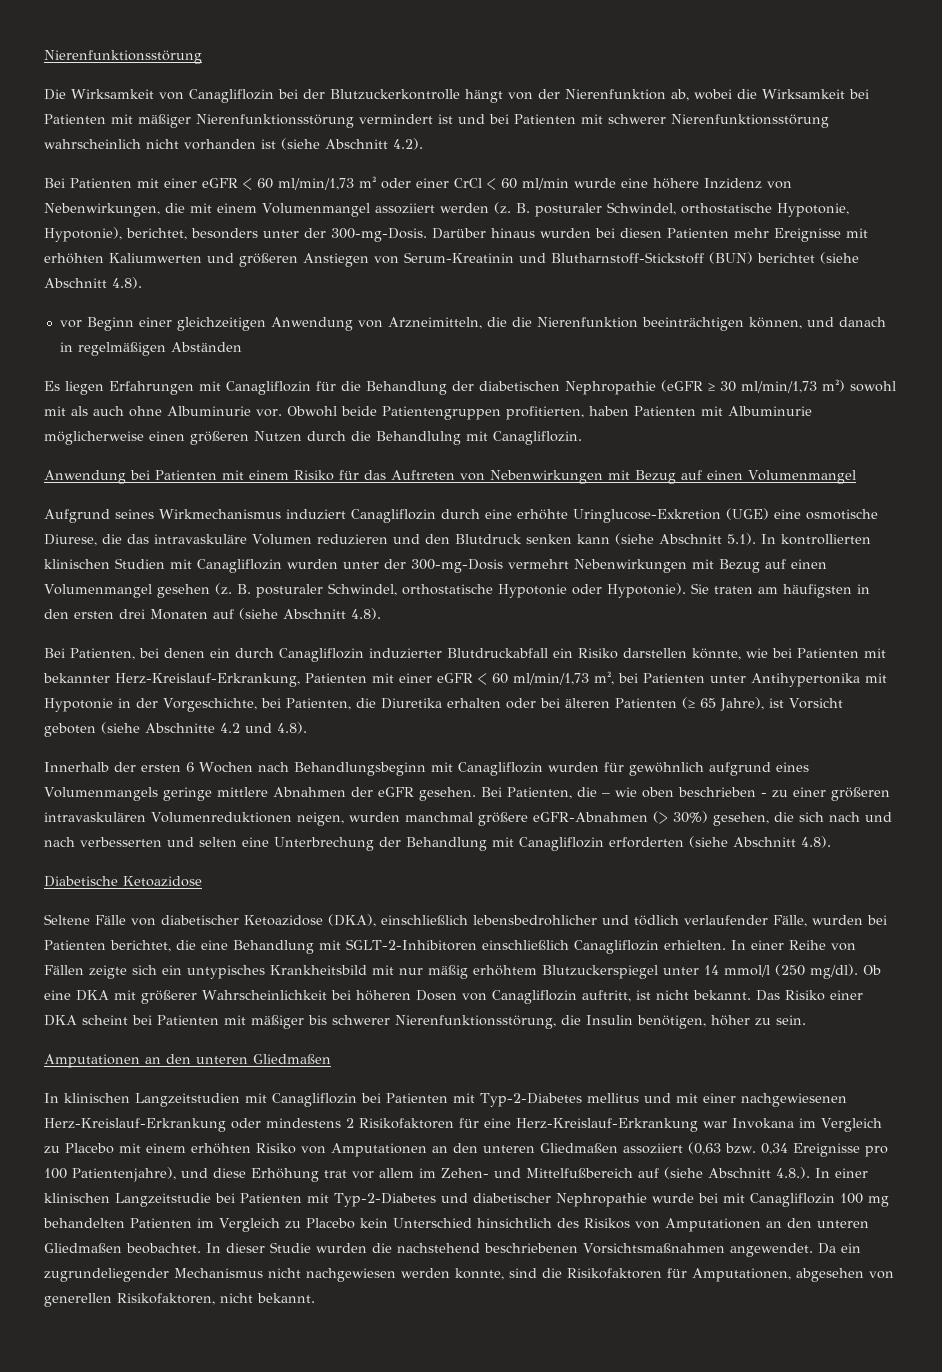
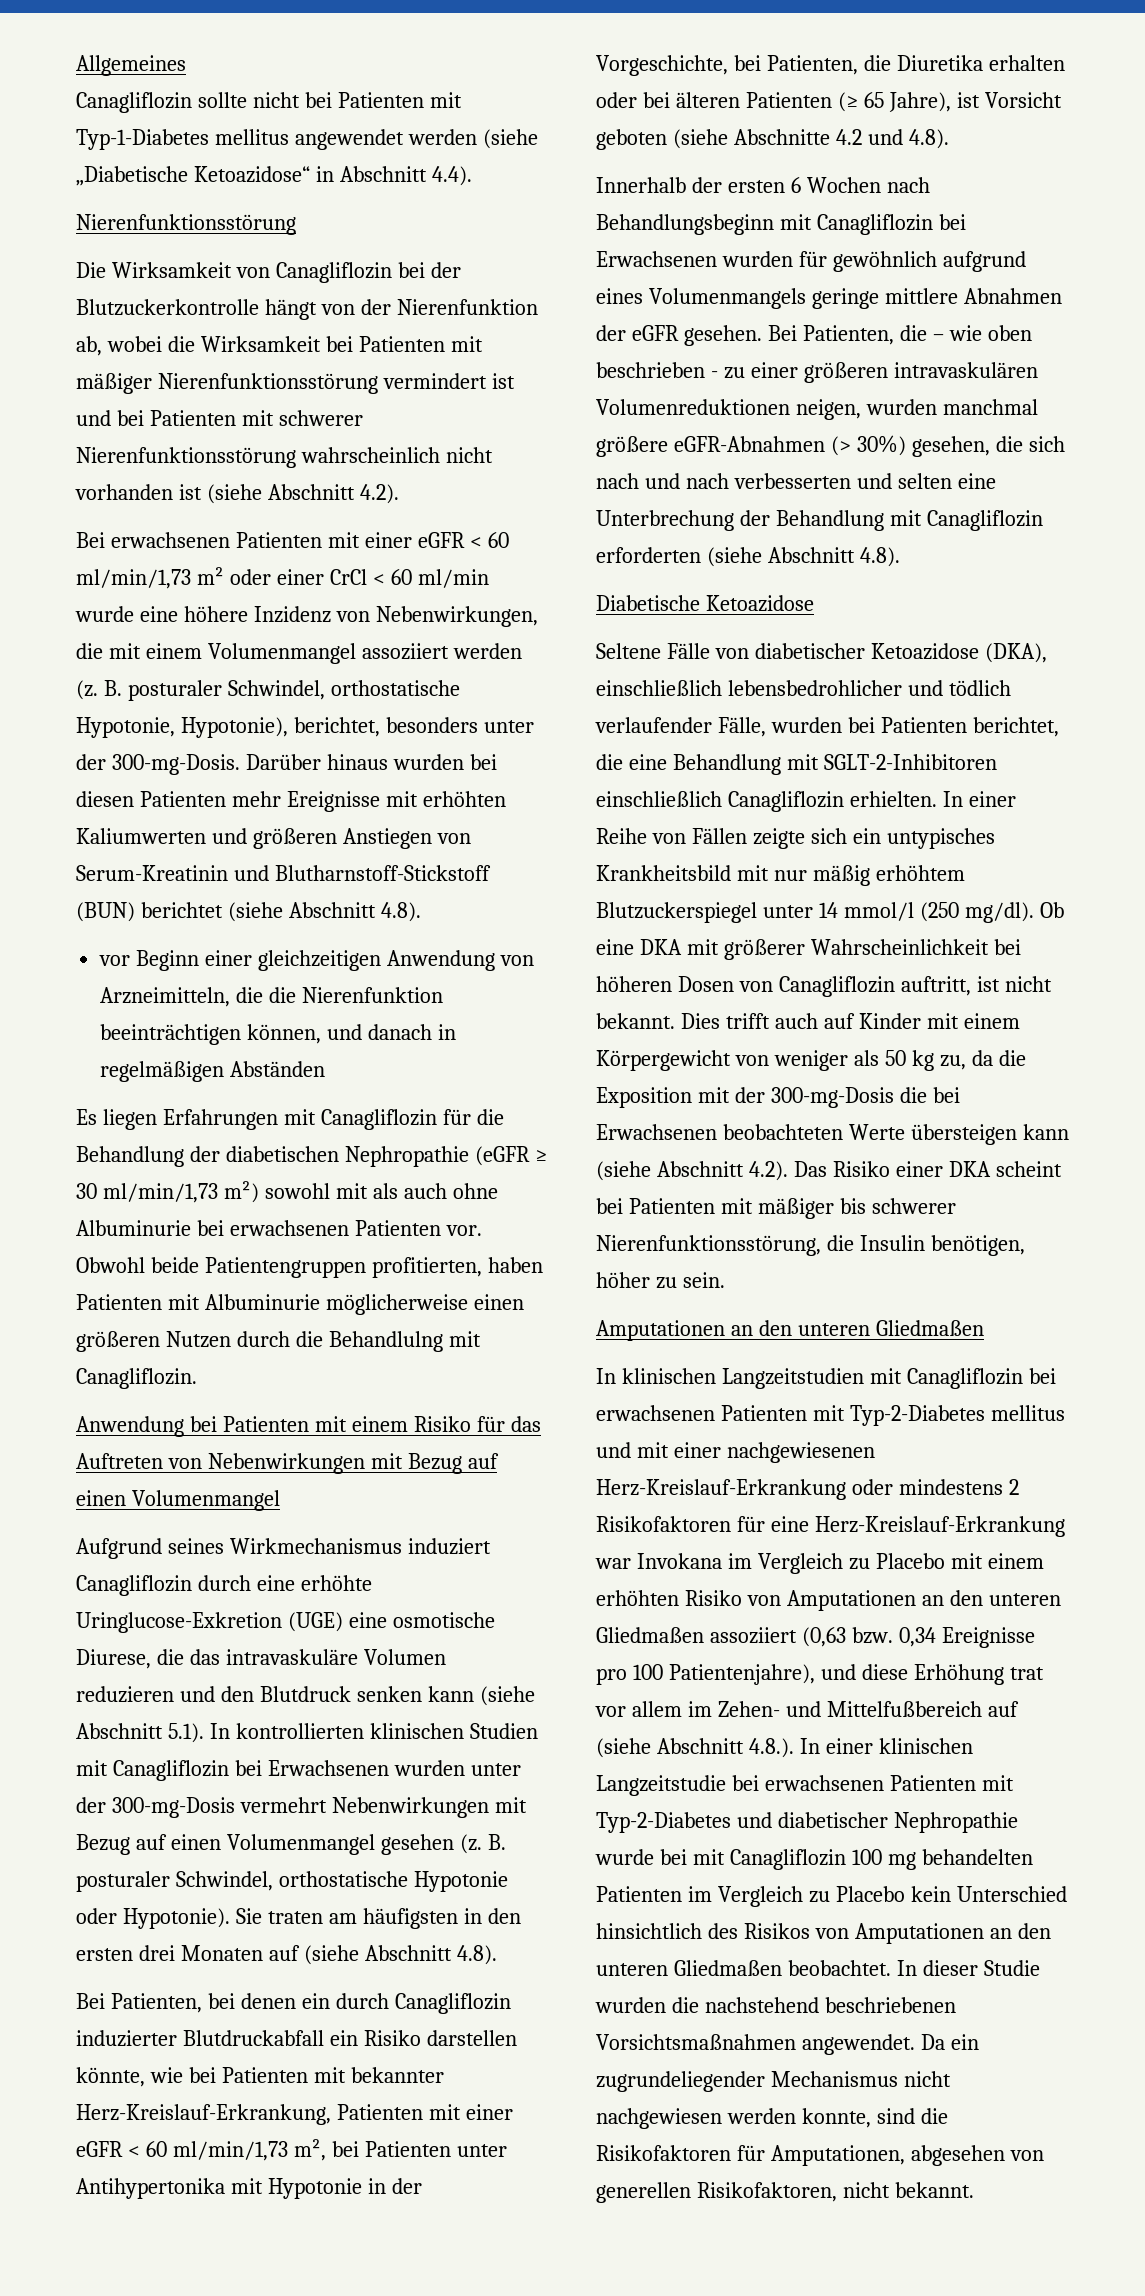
+ Allgemeines
+ Canagliflozin sollte nicht bei Patienten mit Typ-1-Diabetes mellitus angewendet werden (siehe „Diabetische Ketoazidose“ in Abschnitt 4.4).
- Bei Patienten mit einer eGFR < 60 ml/min/1,73 m² oder einer CrCl < 60 ml/min wurde eine höhere Inzidenz von Nebenwirkungen, die mit einem Volumenmangel assoziiert werden (z.
+ Bei erwachsenen Patienten mit einer eGFR < 60 ml/min/1,73 m² oder einer CrCl < 60 ml/min wurde eine höhere Inzidenz von Nebenwirkungen, die mit einem Volumenmangel assoziiert werden (z.
- Es liegen Erfahrungen mit Canagliflozin für die Behandlung der diabetischen Nephropathie (eGFR ≥ 30 ml/min/1,73 m²) sowohl mit als auch ohne Albuminurie vor.
+ Es liegen Erfahrungen mit Canagliflozin für die Behandlung der diabetischen Nephropathie (eGFR ≥ 30 ml/min/1,73 m²) sowohl mit als auch ohne Albuminurie bei erwachsenen Patienten vor.
- Aufgrund seines Wirkmechanismus induziert Canagliflozin durch eine erhöhte Uringlucose-Exkretion (UGE) eine osmotische Diurese, die das intravaskuläre Volumen reduzieren und den Blutdruck senken kann (siehe Abschnitt 5.1). In kontrollierten klinischen Studien mit Canagliflozin wurden unter der 300-mg-Dosis vermehrt Nebenwirkungen mit Bezug auf einen Volumenmangel gesehen (z.
+ Aufgrund seines Wirkmechanismus induziert Canagliflozin durch eine erhöhte Uringlucose-Exkretion (UGE) eine osmotische Diurese, die das intravaskuläre Volumen reduzieren und den Blutdruck senken kann (siehe Abschnitt 5.1). In kontrollierten klinischen Studien mit Canagliflozin bei Erwachsenen wurden unter der 300-mg-Dosis vermehrt Nebenwirkungen mit Bezug auf einen Volumenmangel gesehen (z.
- Innerhalb der ersten 6 Wochen nach Behandlungsbeginn mit Canagliflozin wurden für gewöhnlich aufgrund eines Volumenmangels geringe mittlere Abnahmen der eGFR gesehen.
+ Innerhalb der ersten 6 Wochen nach Behandlungsbeginn mit Canagliflozin bei Erwachsenen wurden für gewöhnlich aufgrund eines Volumenmangels geringe mittlere Abnahmen der eGFR gesehen.
- Das Risiko einer DKA scheint bei Patienten mit mäßiger bis schwerer Nierenfunktionsstörung, die Insulin benötigen, höher zu sein.
+ Dies trifft auch auf Kinder mit einem Körpergewicht von weniger als 50 kg zu, da die Exposition mit der 300-mg-Dosis die bei Erwachsenen beobachteten Werte übersteigen kann (siehe Abschnitt 4.2). Das Risiko einer DKA scheint bei Patienten mit mäßiger bis schwerer Nierenfunktionsstörung, die Insulin benötigen, höher zu sein.
- In klinischen Langzeitstudien mit Canagliflozin bei Patienten mit Typ-2-Diabetes mellitus und mit einer nachgewiesenen Herz-Kreislauf-Erkrankung oder mindestens 2 Risikofaktoren für eine Herz-Kreislauf-Erkrankung war Invokana im Vergleich zu Placebo mit einem erhöhten Risiko von Amputationen an den unteren Gliedmaßen assoziiert (0,63 bzw. 0,34 Ereignisse pro 100 Patientenjahre), und diese Erhöhung trat vor allem im Zehen- und Mittelfußbereich auf (siehe Abschnitt 4.8.). In einer klinischen Langzeitstudie bei Patienten mit Typ-2-Diabetes und diabetischer Nephropathie wurde bei mit Canagliflozin 100 mg behandelten Patienten im Vergleich zu Placebo kein Unterschied hinsichtlich des Risikos von Amputationen an den unteren Gliedmaßen beobachtet.
+ In klinischen Langzeitstudien mit Canagliflozin bei erwachsenen Patienten mit Typ-2-Diabetes mellitus und mit einer nachgewiesenen Herz-Kreislauf-Erkrankung oder mindestens 2 Risikofaktoren für eine Herz-Kreislauf-Erkrankung war Invokana im Vergleich zu Placebo mit einem erhöhten Risiko von Amputationen an den unteren Gliedmaßen assoziiert (0,63 bzw. 0,34 Ereignisse pro 100 Patientenjahre), und diese Erhöhung trat vor allem im Zehen- und Mittelfußbereich auf (siehe Abschnitt 4.8.). In einer klinischen Langzeitstudie bei erwachsenen Patienten mit Typ-2-Diabetes und diabetischer Nephropathie wurde bei mit Canagliflozin 100 mg behandelten Patienten im Vergleich zu Placebo kein Unterschied hinsichtlich des Risikos von Amputationen an den unteren Gliedmaßen beobachtet.

